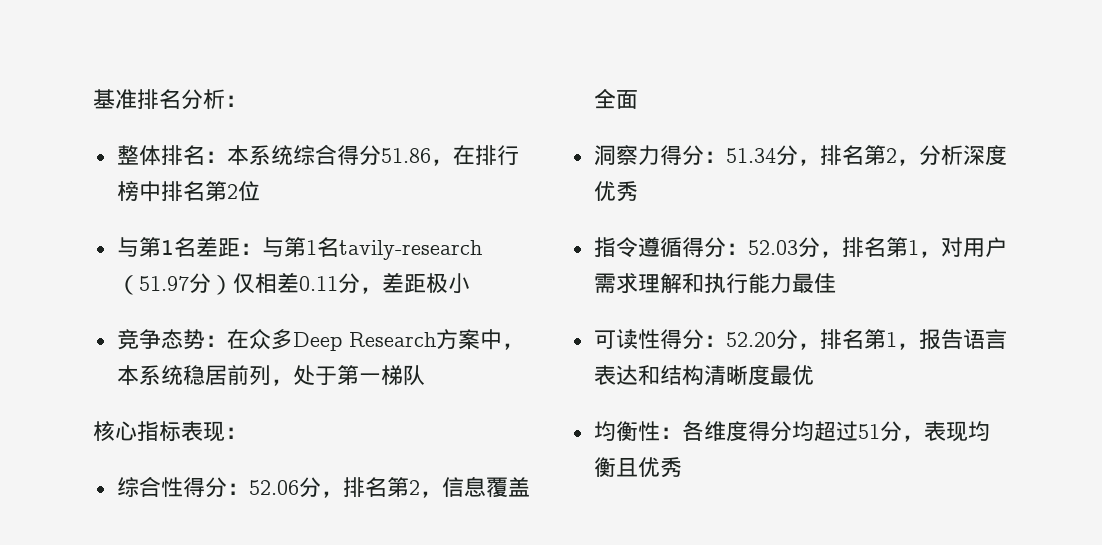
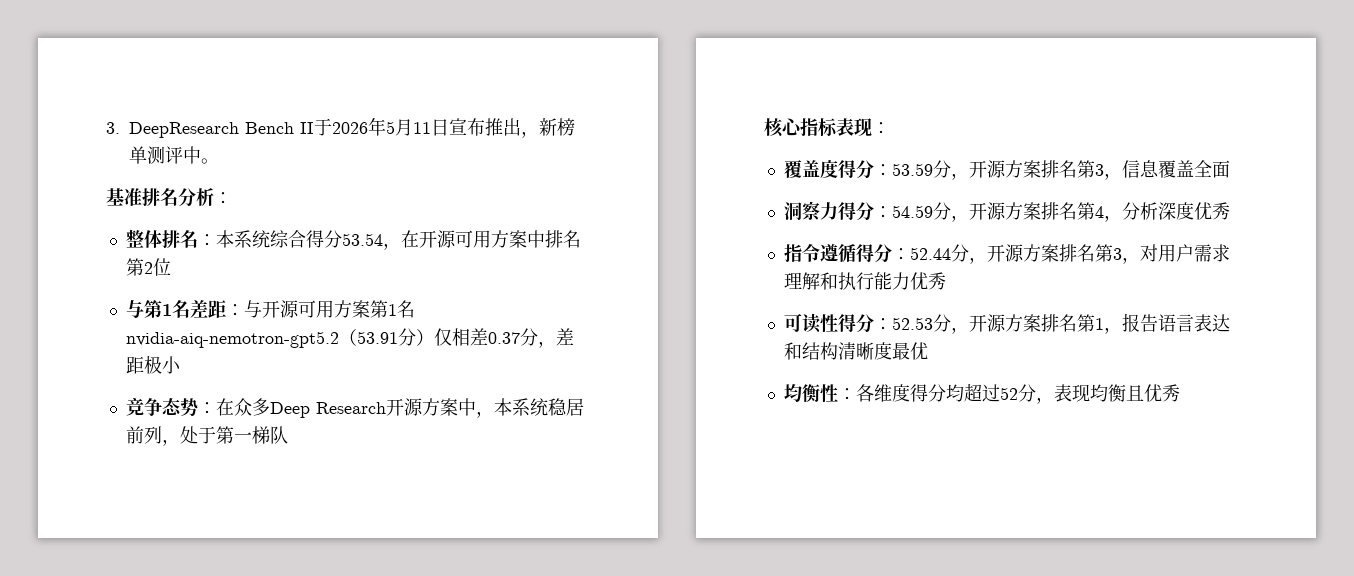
+ 3. DeepResearch Bench II于2026年5月11日宣布推出，新榜单测评中。
- 整体排名：本系统综合得分51.86，在排行榜中排名第2位
+ 整体排名：本系统综合得分53.54，在开源可用方案中排名第2位
- 与第1名差距：与第1名tavily-research（51.97分）仅相差0.11分，差距极小
+ 与第1名差距：与开源可用方案第1名nvidia-aiq-nemotron-gpt5.2（53.91分）仅相差0.37分，差距极小
- 竞争态势：在众多Deep Research方案中，本系统稳居前列，处于第一梯队
+ 竞争态势：在众多Deep Research开源方案中，本系统稳居前列，处于第一梯队
- 综合性得分：52.06分，排名第2，信息覆盖全面
+ 覆盖度得分：53.59分，开源方案排名第3，信息覆盖全面
- 洞察力得分：51.34分，排名第2，分析深度优秀
+ 洞察力得分：54.59分，开源方案排名第4，分析深度优秀
- 指令遵循得分：52.03分，排名第1，对用户需求理解和执行能力最佳
+ 指令遵循得分：52.44分，开源方案排名第3，对用户需求理解和执行能力优秀
- 可读性得分：52.20分，排名第1，报告语言表达和结构清晰度最优
+ 可读性得分：52.53分，开源方案排名第1，报告语言表达和结构清晰度最优
- 均衡性：各维度得分均超过51分，表现均衡且优秀
+ 均衡性：各维度得分均超过52分，表现均衡且优秀

